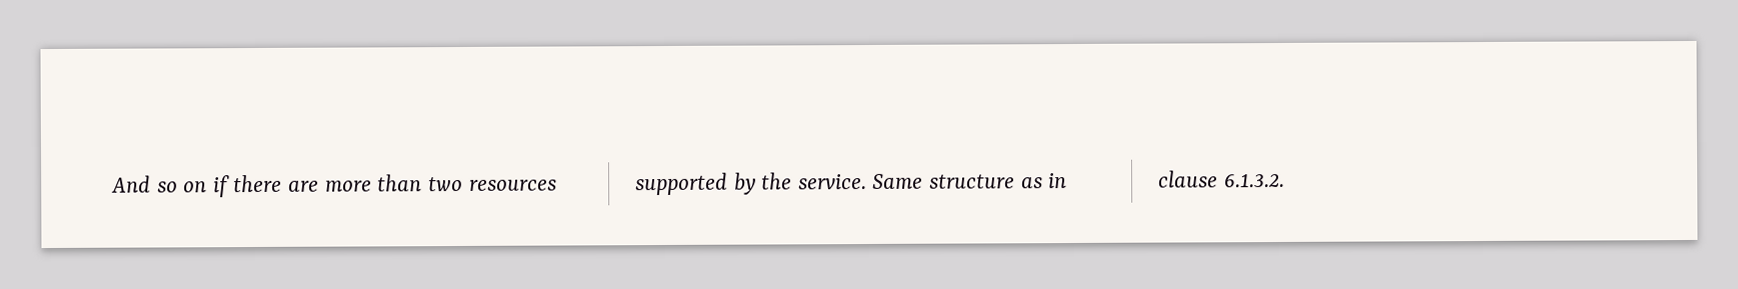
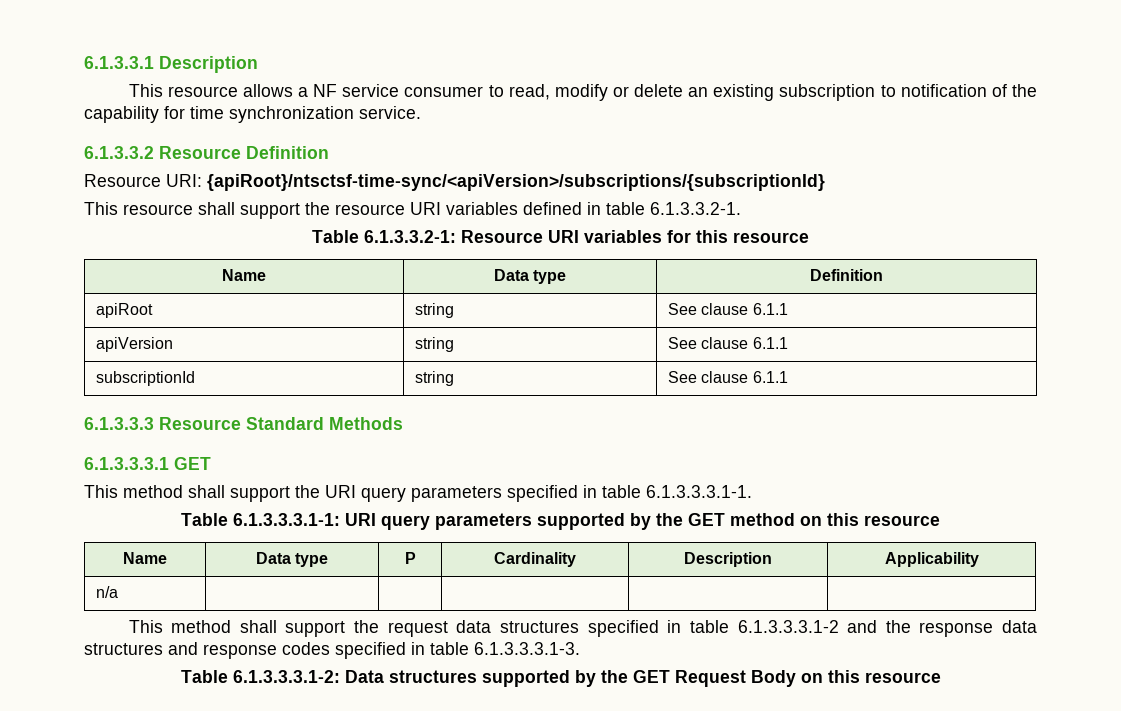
- And so on if there are more than two resources supported by the service. Same structure as in clause 6.1.3.2.
+ 6.1.3.3.1 Description
+ This resource allows a NF service consumer to read, modify or delete an existing subscription to notification of the capability for time synchronization service.
+ 6.1.3.3.2 Resource Definition
+ Resource URI: {apiRoot}/ntsctsf-time-sync/<apiVersion>/subscriptions/{subscriptionId}
+ This resource shall support the resource URI variables defined in table 6.1.3.3.2-1.
+ Table 6.1.3.3.2-1: Resource URI variables for this resource
+ Name | Data type | Definition
+ apiRoot | string | See clause 6.1.1
+ apiVersion | string | See clause 6.1.1
+ subscriptionId | string | See clause 6.1.1
+ 6.1.3.3.3 Resource Standard Methods
+ 6.1.3.3.3.1 GET
+ This method shall support the URI query parameters specified in table 6.1.3.3.3.1-1.
+ Table 6.1.3.3.3.1-1: URI query parameters supported by the GET method on this resource
+ Name | Data type | P | Cardinality | Description | Applicability
+ n/a | | | | |
+ This method shall support the request data structures specified in table 6.1.3.3.3.1-2 and the response data structures and response codes specified in table 6.1.3.3.3.1-3.
+ Table 6.1.3.3.3.1-2: Data structures supported by the GET Request Body on this resource

